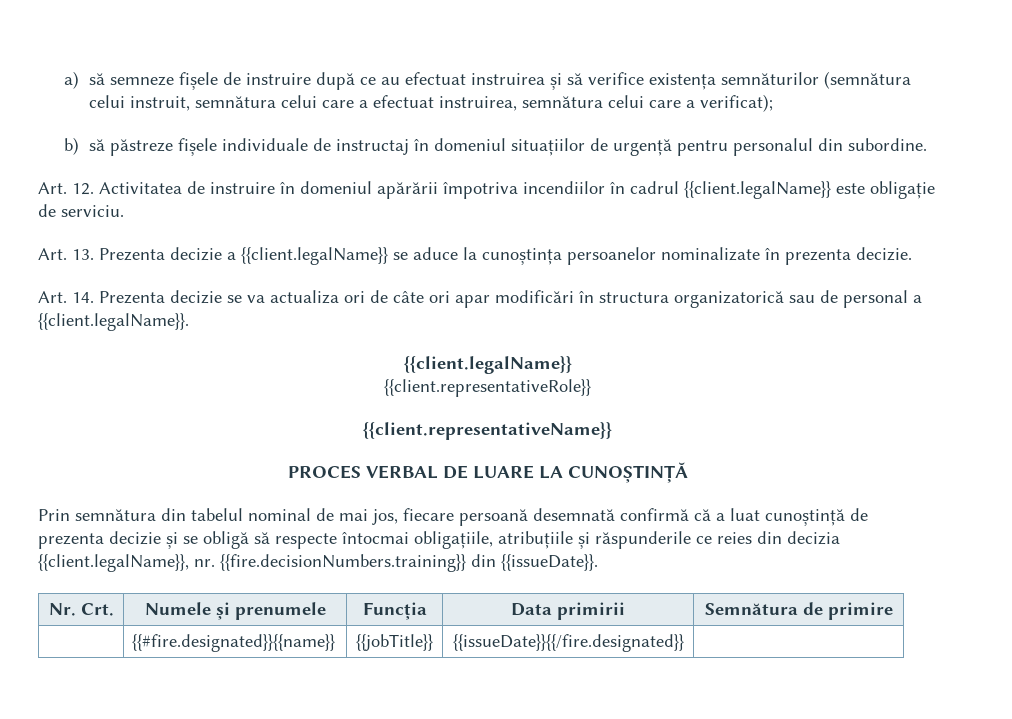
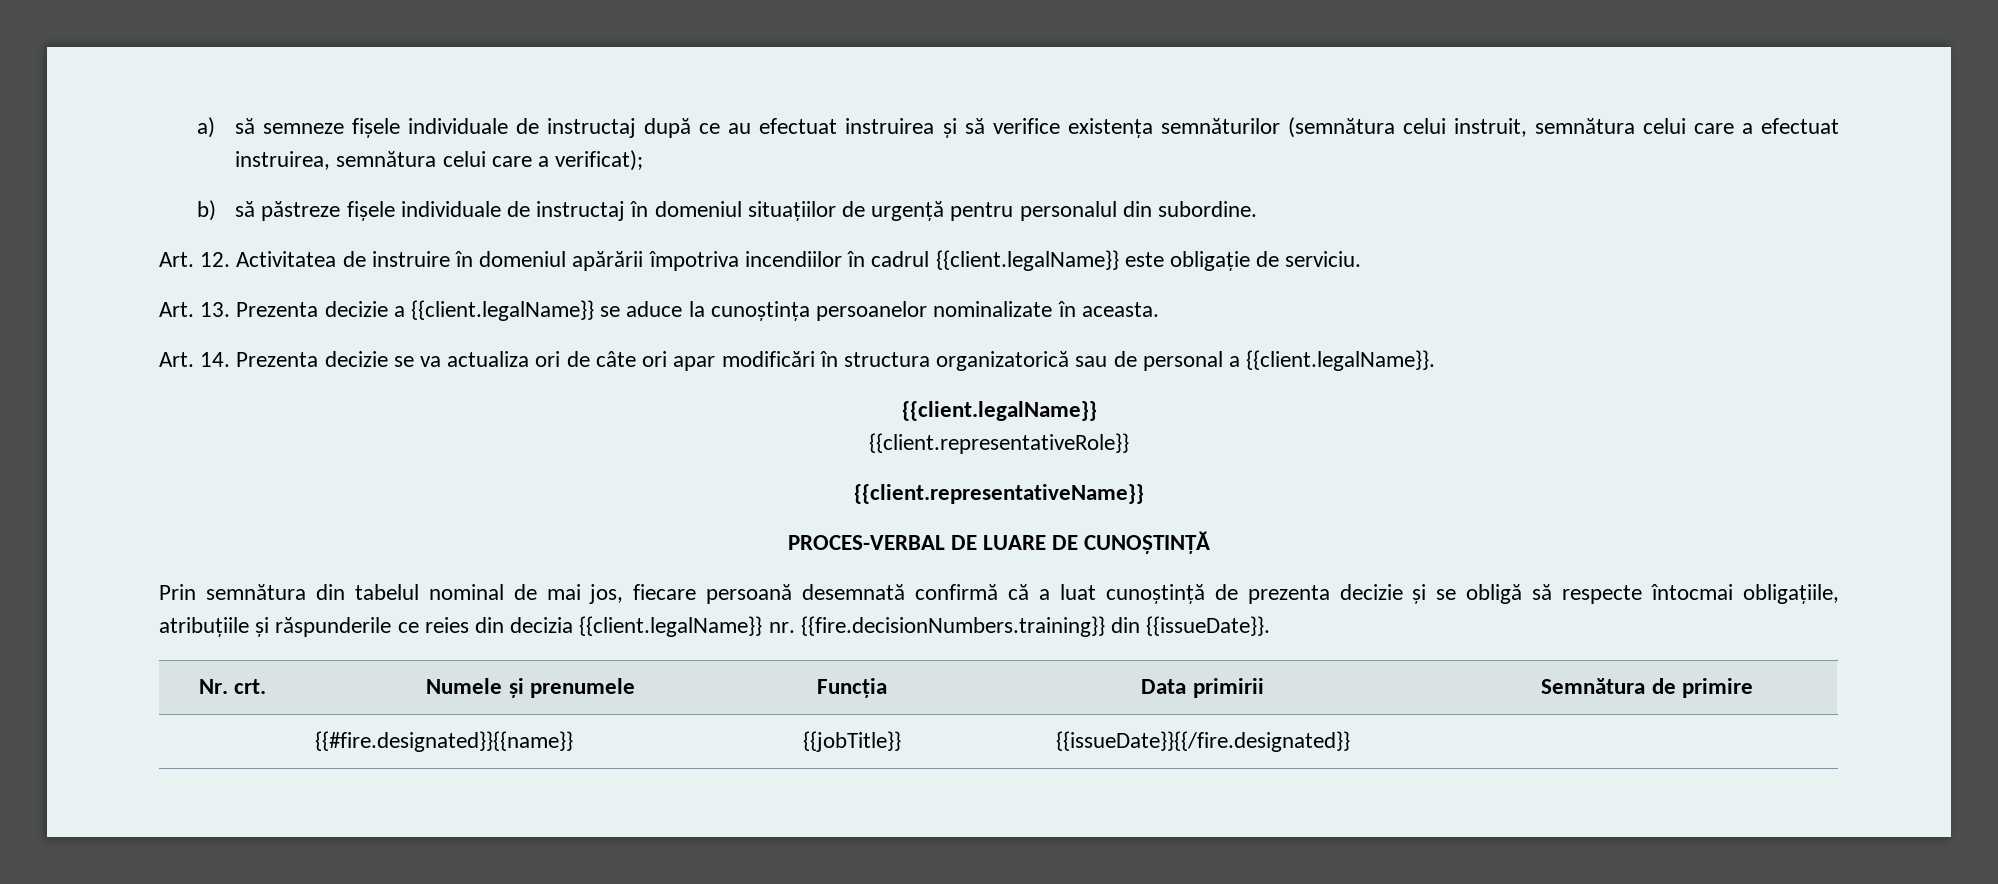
- a) să semneze fișele de instruire după ce au efectuat instruirea și să verifice existența semnăturilor (semnătura celui instruit, semnătura celui care a efectuat instruirea, semnătura celui care a verificat);
+ a) să semneze fișele individuale de instructaj după ce au efectuat instruirea și să verifice existența semnăturilor (semnătura celui instruit, semnătura celui care a efectuat instruirea, semnătura celui care a verificat);
- Art. 13. Prezenta decizie a {{client.legalName}} se aduce la cunoștința persoanelor nominalizate în prezenta decizie.
+ Art. 13. Prezenta decizie a {{client.legalName}} se aduce la cunoștința persoanelor nominalizate în aceasta.
- PROCES VERBAL DE LUARE LA CUNOȘTINȚĂ
+ PROCES-VERBAL DE LUARE DE CUNOȘTINȚĂ
- Prin semnătura din tabelul nominal de mai jos, fiecare persoană desemnată confirmă că a luat cunoștință de prezenta decizie și se obligă să respecte întocmai obligațiile, atribuțiile și răspunderile ce reies din decizia {{client.legalName}}, nr. {{fire.decisionNumbers.training}} din {{issueDate}}.
+ Prin semnătura din tabelul nominal de mai jos, fiecare persoană desemnată confirmă că a luat cunoștință de prezenta decizie și se obligă să respecte întocmai obligațiile, atribuțiile și răspunderile ce reies din decizia {{client.legalName}} nr. {{fire.decisionNumbers.training}} din {{issueDate}}.
- Nr. Crt. | Numele și prenumele | Funcția | Data primirii | Semnătura de primire
+ Nr. crt. | Numele și prenumele | Funcția | Data primirii | Semnătura de primire

